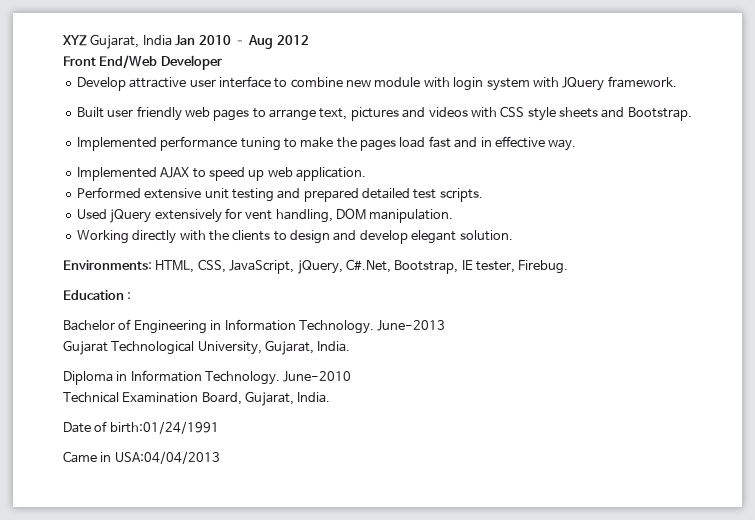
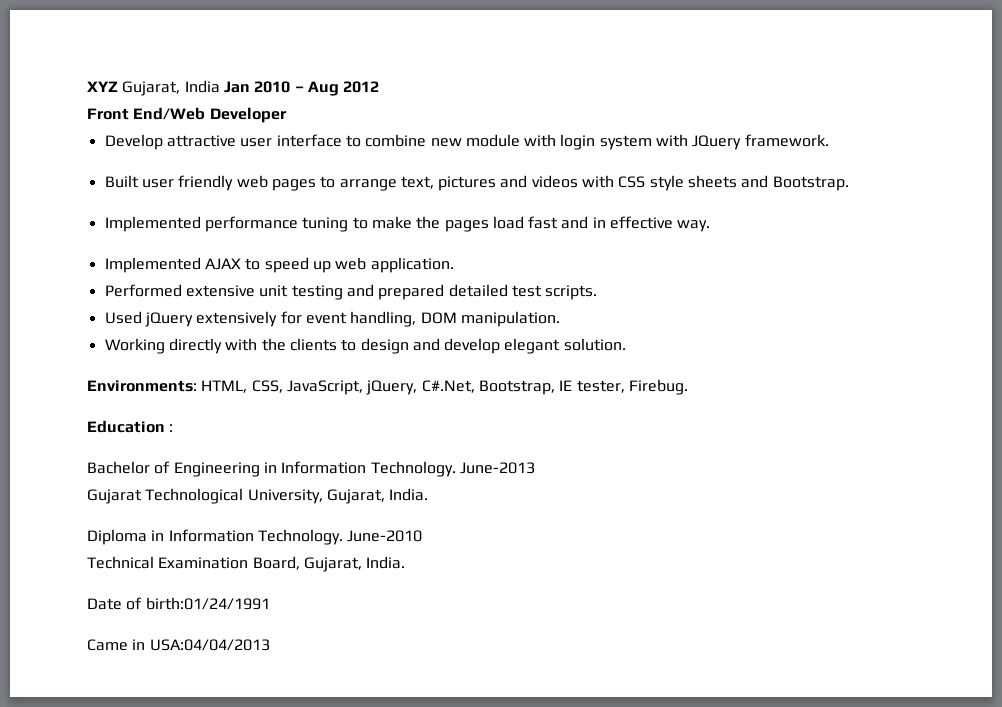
- Used jQuery extensively for vent handling, DOM manipulation.
+ Used jQuery extensively for event handling, DOM manipulation.

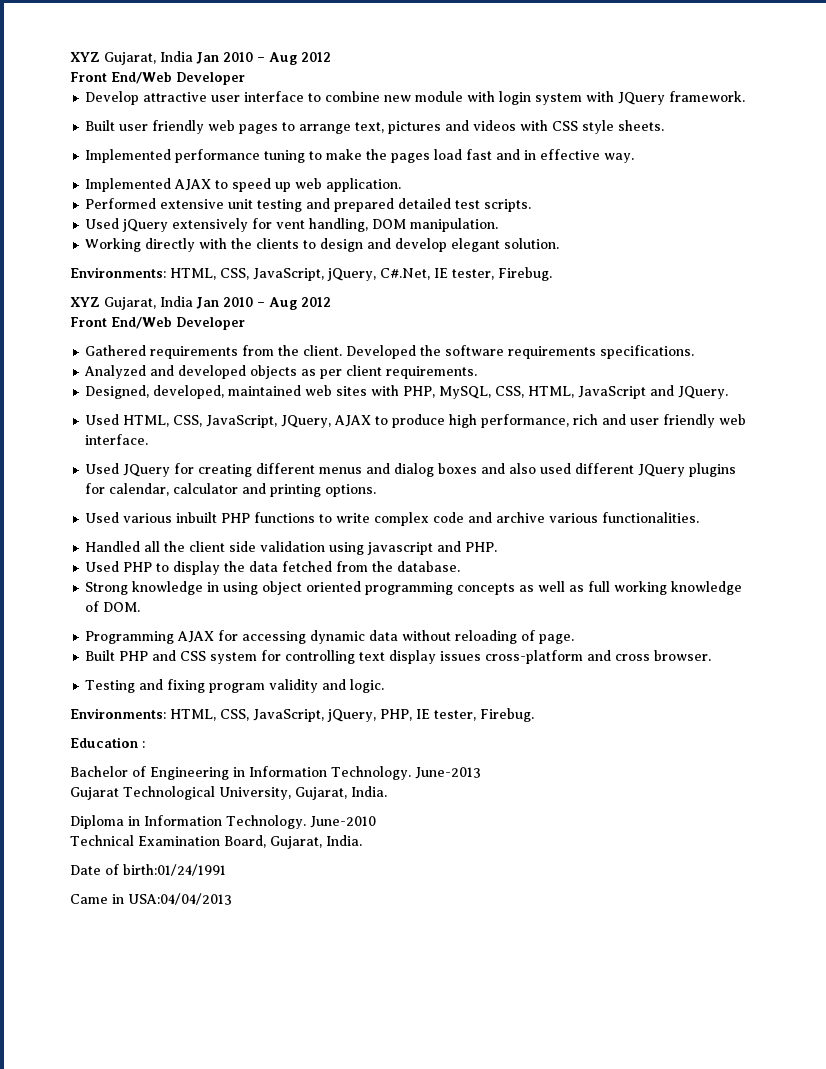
- Built user friendly web pages to arrange text, pictures and videos with CSS style sheets and Bootstrap.
+ Built user friendly web pages to arrange text, pictures and videos with CSS style sheets.
- Used jQuery extensively for event handling, DOM manipulation.
+ Used jQuery extensively for vent handling, DOM manipulation.
- Environments: HTML, CSS, JavaScript, jQuery, C#.Net, Bootstrap, IE tester, Firebug.
+ Environments: HTML, CSS, JavaScript, jQuery, C#.Net, IE tester, Firebug.
+ XYZ Gujarat, India Jan 2010 – Aug 2012
+ Front End/Web Developer
+ Gathered requirements from the client. Developed the software requirements specifications.
+ Analyzed and developed objects as per client requirements.
+ Designed, developed, maintained web sites with PHP, MySQL, CSS, HTML, JavaScript and JQuery.
+ Used HTML, CSS, JavaScript, JQuery, AJAX to produce high performance, rich and user friendly web interface.
+ Used JQuery for creating different menus and dialog boxes and also used different JQuery plugins for calendar, calculator and printing options.
+ Used various inbuilt PHP functions to write complex code and archive various functionalities.
+ Handled all the client side validation using javascript and PHP.
+ Used PHP to display the data fetched from the database.
+ Strong knowledge in using object oriented programming concepts as well as full working knowledge of DOM.
+ Programming AJAX for accessing dynamic data without reloading of page.
+ Built PHP and CSS system for controlling text display issues cross-platform and cross browser.
+ Testing and fixing program validity and logic.
+ Environments: HTML, CSS, JavaScript, jQuery, PHP, IE tester, Firebug.

